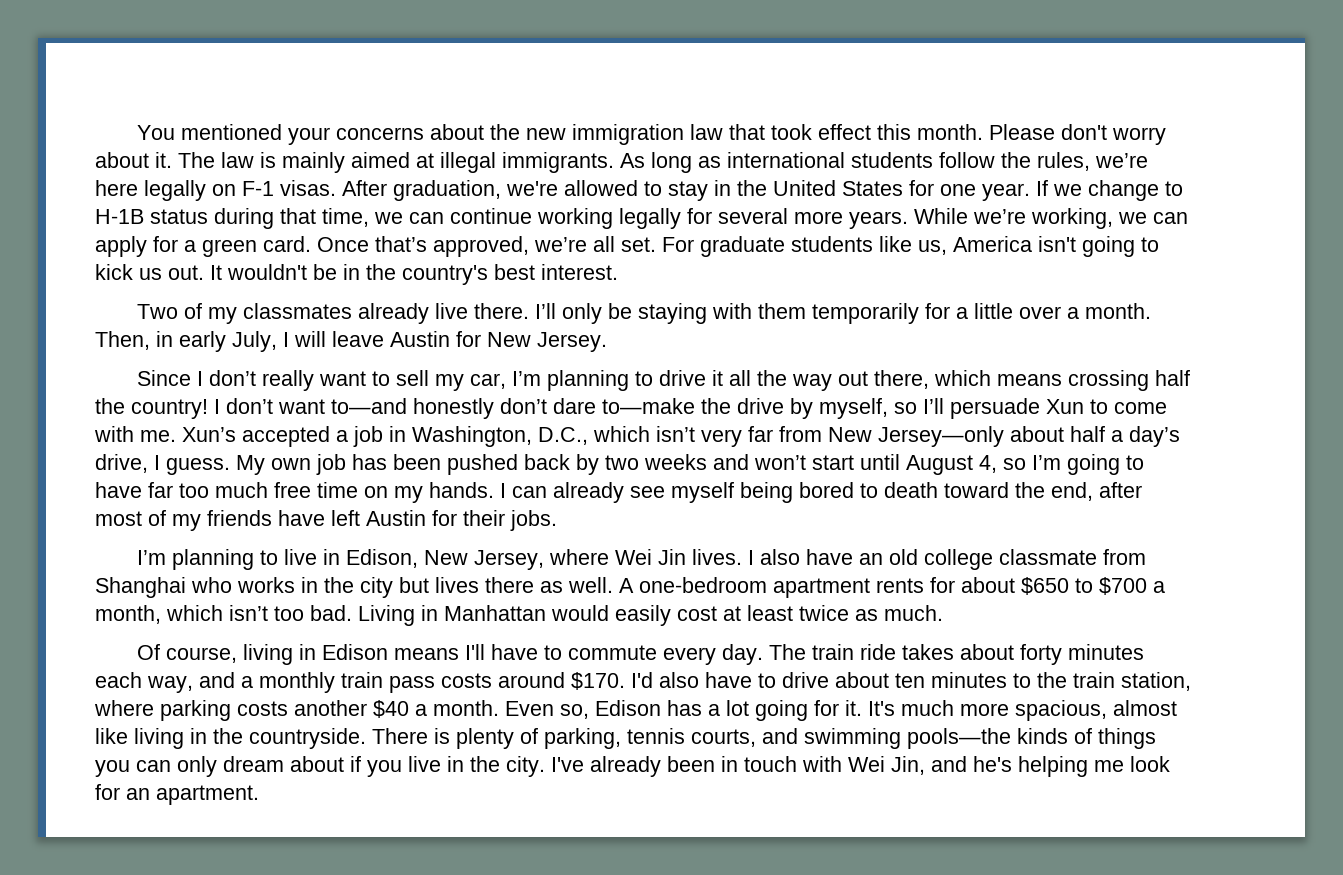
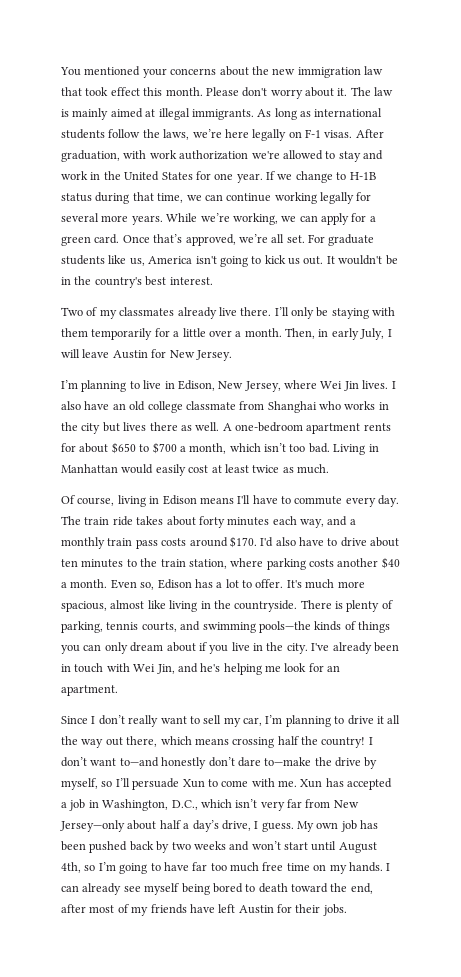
- As long as international students follow the rules, we’re here legally on F-1 visas.
+ As long as international students follow the laws, we’re here legally on F-1 visas.
- After graduation, we're allowed to stay in the United States for one year.
+ After graduation, with work authorization we're allowed to stay and work in the United States for one year.
- Since I don’t really want to sell my car, I’m planning to drive it all the way out there, which means crossing half the country! I don’t want to—and honestly don’t dare to—make the drive by myself, so I’ll persuade Xun to come with me. Xun’s accepted a job in Washington, D.C., which isn’t very far from New Jersey—only about half a day’s drive, I guess. My own job has been pushed back by two weeks and won’t start until August 4, so I’m going to have far too much free time on my hands. I can already see myself being bored to death toward the end, after most of my friends have left Austin for their jobs.
- Even so, Edison has a lot going for it.
+ Even so, Edison has a lot to offer.
+ Since I don’t really want to sell my car, I’m planning to drive it all the way out there, which means crossing half the country! I don’t want to—and honestly don’t dare to—make the drive by myself, so I’ll persuade Xun to come with me. Xun has accepted a job in Washington, D.C., which isn’t very far from New Jersey—only about half a day’s drive, I guess. My own job has been pushed back by two weeks and won’t start until August 4th, so I’m going to have far too much free time on my hands. I can already see myself being bored to death toward the end, after most of my friends have left Austin for their jobs.

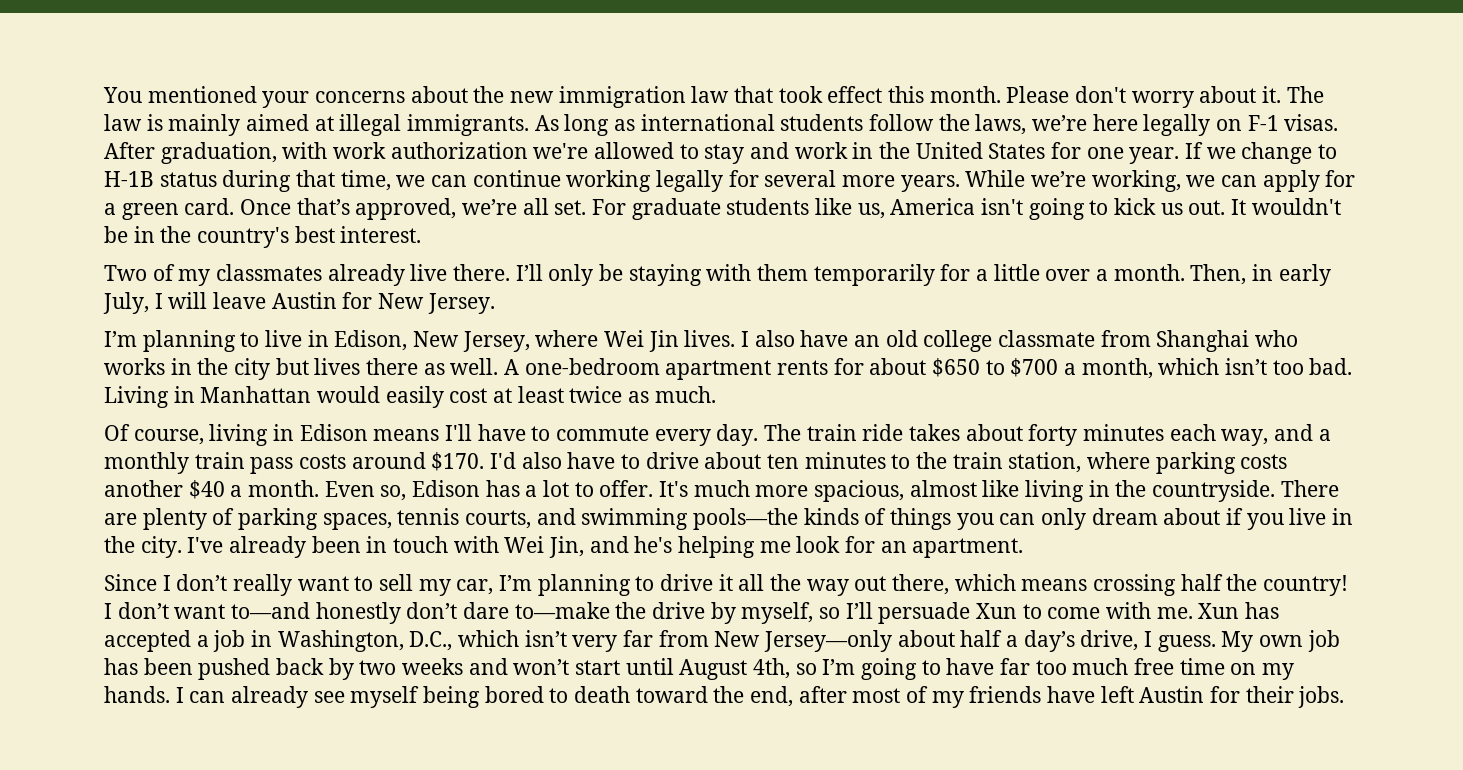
- There is plenty of parking, tennis courts, and swimming pools—the kinds of things you can only dream about if you live in the city.
+ There are plenty of parking spaces, tennis courts, and swimming pools—the kinds of things you can only dream about if you live in the city.

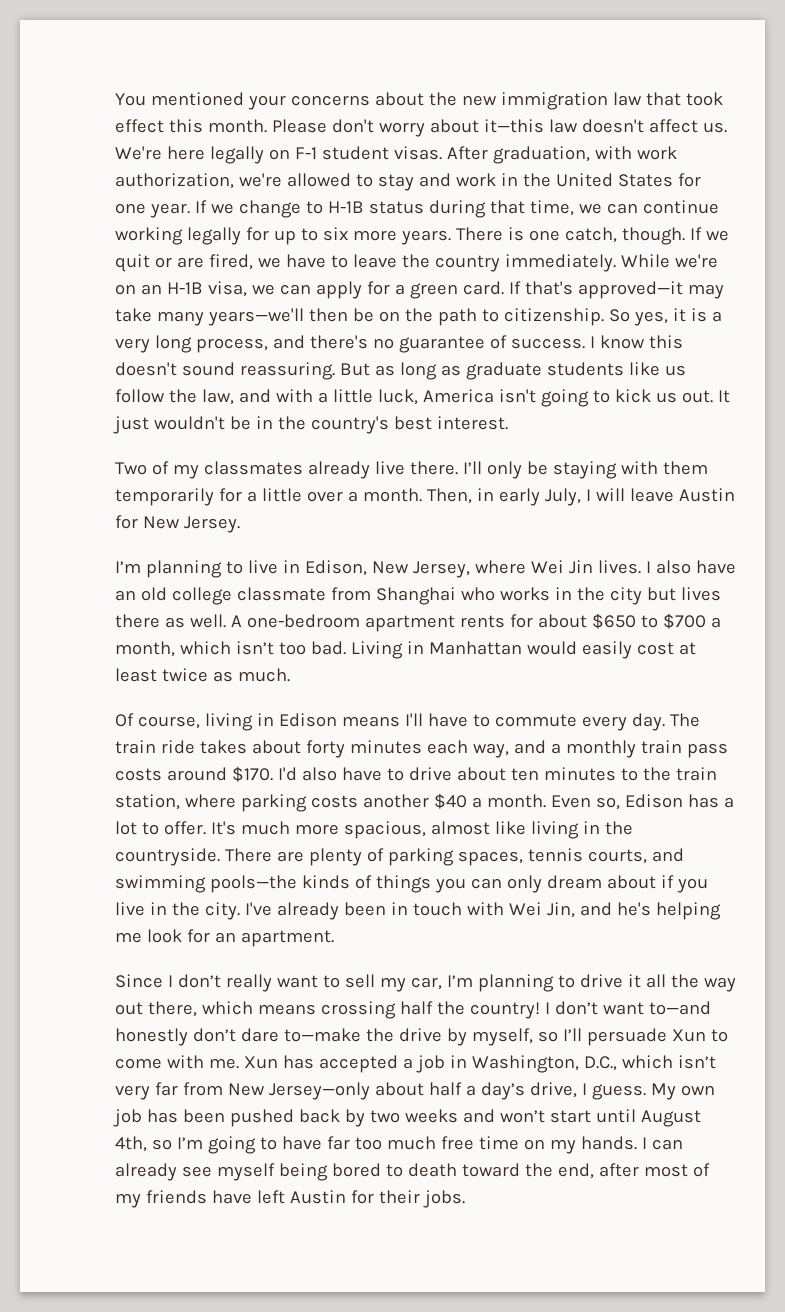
- Please don't worry about it. The law is mainly aimed at illegal immigrants. As long as international students follow the laws, we’re here legally on F-1 visas.
+ Please don't worry about it—this law doesn't affect us. We're here legally on F-1 student visas.
- After graduation, with work authorization we're allowed to stay and work in the United States for one year.
+ After graduation, with work authorization, we're allowed to stay and work in the United States for one year.
- If we change to H-1B status during that time, we can continue working legally for several more years. While we’re working, we can apply for a green card.
+ If we change to H-1B status during that time, we can continue working legally for up to six more years. There is one catch, though. If we quit or are fired, we have to leave the country immediately. While we're on an H-1B visa, we can apply for a green card.
- Once that’s approved, we’re all set. For graduate students like us, America isn't going to kick us out.
+ If that's approved—it may take many years—we'll then be on the path to citizenship. So yes, it is a very long process, and there's no guarantee of success. I know this doesn't sound reassuring. But as long as graduate students like us follow the law, and with a little luck, America isn't going to kick us out.
- It wouldn't be in the country's best interest.
+ It just wouldn't be in the country's best interest.

